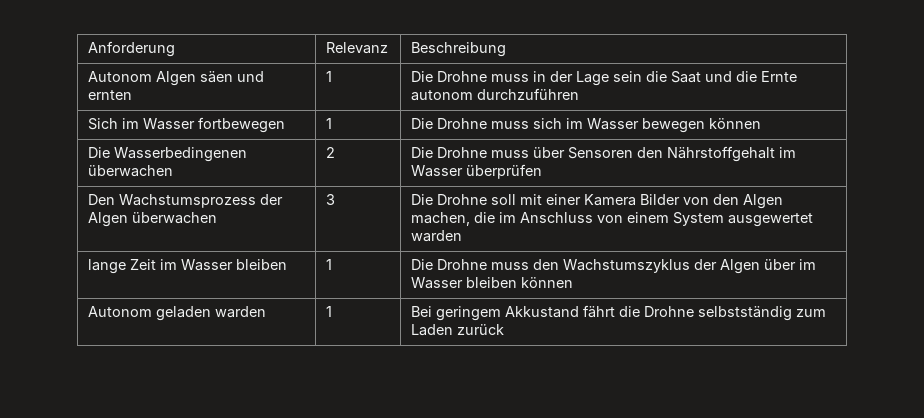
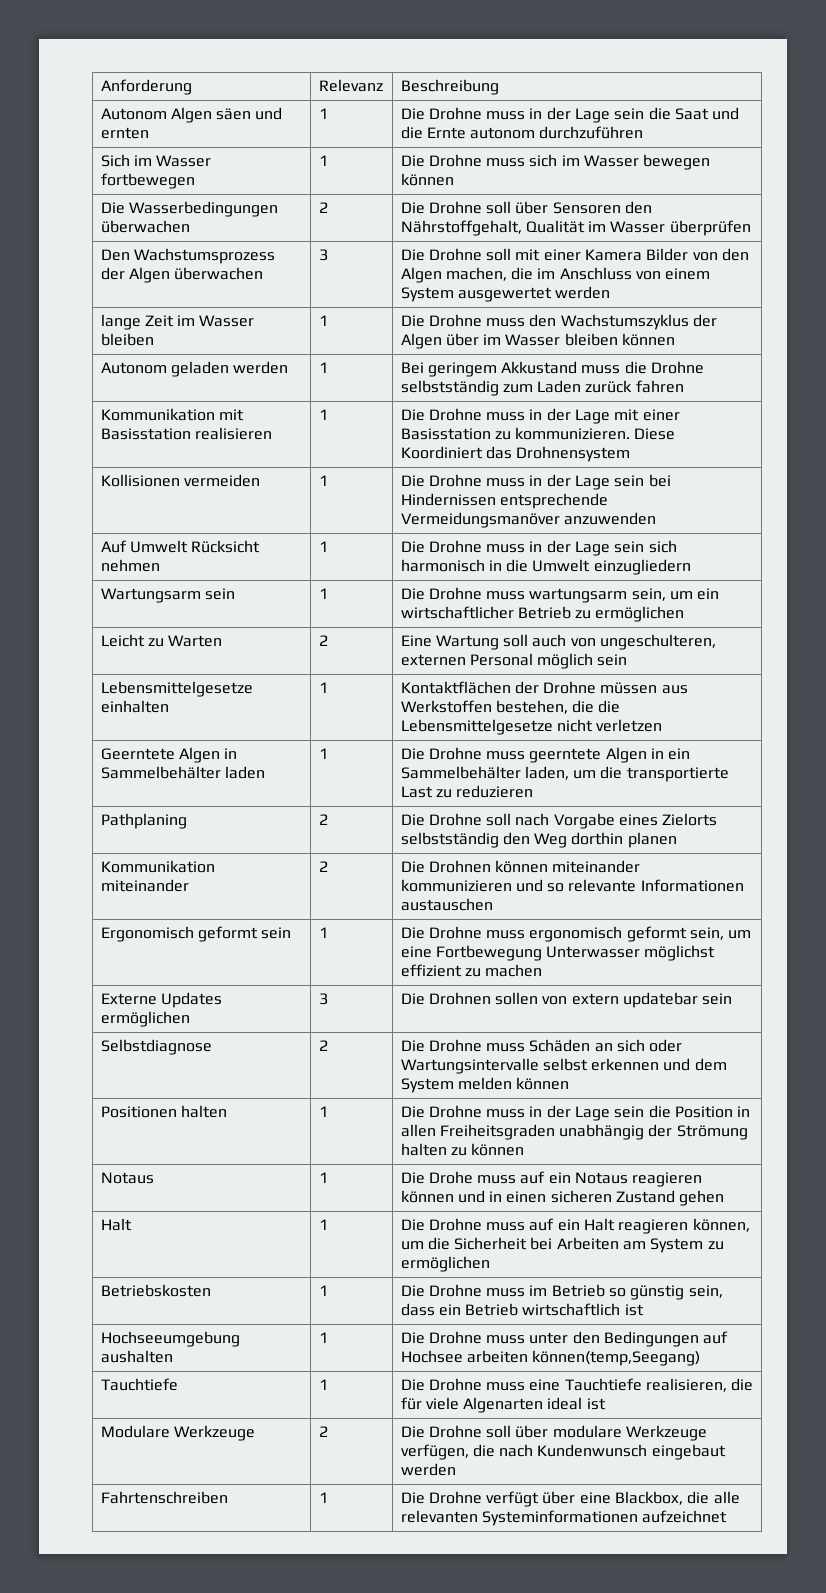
- Die Wasserbedingenen überwachen | 2 | Die Drohne muss über Sensoren den Nährstoffgehalt im Wasser überprüfen
+ Die Wasserbedingungen überwachen | 2 | Die Drohne soll über Sensoren den Nährstoffgehalt, Qualität im Wasser überprüfen
- Den Wachstumsprozess der Algen überwachen | 3 | Die Drohne soll mit einer Kamera Bilder von den Algen machen, die im Anschluss von einem System ausgewertet warden
+ Den Wachstumsprozess der Algen überwachen | 3 | Die Drohne soll mit einer Kamera Bilder von den Algen machen, die im Anschluss von einem System ausgewertet werden
- Autonom geladen warden | 1 | Bei geringem Akkustand fährt die Drohne selbstständig zum Laden zurück
+ Autonom geladen werden | 1 | Bei geringem Akkustand muss die Drohne selbstständig zum Laden zurück fahren
+ Kommunikation mit Basisstation realisieren | 1 | Die Drohne muss in der Lage mit einer Basisstation zu kommunizieren. Diese Koordiniert das Drohnensystem
+ Kollisionen vermeiden | 1 | Die Drohne muss in der Lage sein bei Hindernissen entsprechende Vermeidungsmanöver anzuwenden
+ Auf Umwelt Rücksicht nehmen | 1 | Die Drohne muss in der Lage sein sich harmonisch in die Umwelt einzugliedern
+ Wartungsarm sein | 1 | Die Drohne muss wartungsarm sein, um ein wirtschaftlicher Betrieb zu ermöglichen
+ Leicht zu Warten | 2 | Eine Wartung soll auch von ungeschulteren, externen Personal möglich sein
+ Lebensmittelgesetze einhalten | 1 | Kontaktflächen der Drohne müssen aus Werkstoffen bestehen, die die Lebensmittelgesetze nicht verletzen
+ Geerntete Algen in Sammelbehälter laden | 1 | Die Drohne muss geerntete Algen in ein Sammelbehälter laden, um die transportierte Last zu reduzieren
+ Pathplaning | 2 | Die Drohne soll nach Vorgabe eines Zielorts selbstständig den Weg dorthin planen
+ Kommunikation miteinander | 2 | Die Drohnen können miteinander kommunizieren und so relevante Informationen austauschen
+ Ergonomisch geformt sein | 1 | Die Drohne muss ergonomisch geformt sein, um eine Fortbewegung Unterwasser möglichst effizient zu machen
+ Externe Updates ermöglichen | 3 | Die Drohnen sollen von extern updatebar sein
+ Selbstdiagnose | 2 | Die Drohne muss Schäden an sich oder Wartungsintervalle selbst erkennen und dem System melden können
+ Positionen halten | 1 | Die Drohne muss in der Lage sein die Position in allen Freiheitsgraden unabhängig der Strömung halten zu können
+ Notaus | 1 | Die Drohe muss auf ein Notaus reagieren können und in einen sicheren Zustand gehen
+ Halt | 1 | Die Drohne muss auf ein Halt reagieren können, um die Sicherheit bei Arbeiten am System zu ermöglichen
+ Betriebskosten | 1 | Die Drohne muss im Betrieb so günstig sein, dass ein Betrieb wirtschaftlich ist
+ Hochseeumgebung aushalten | 1 | Die Drohne muss unter den Bedingungen auf Hochsee arbeiten können(temp,Seegang)
+ Tauchtiefe | 1 | Die Drohne muss eine Tauchtiefe realisieren, die für viele Algenarten ideal ist
+ Modulare Werkzeuge | 2 | Die Drohne soll über modulare Werkzeuge verfügen, die nach Kundenwunsch eingebaut werden
+ Fahrtenschreiben | 1 | Die Drohne verfügt über eine Blackbox, die alle relevanten Systeminformationen aufzeichnet

